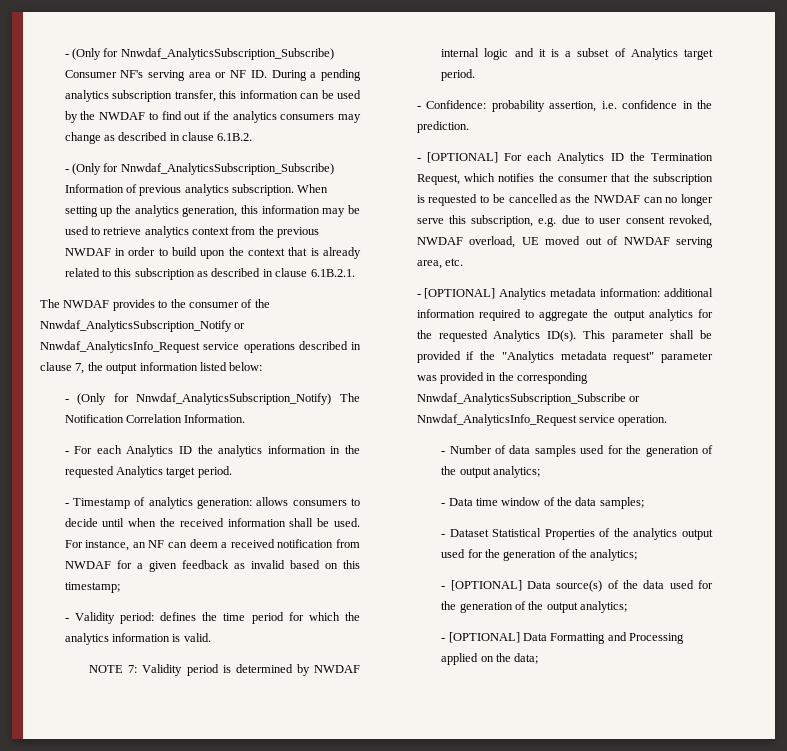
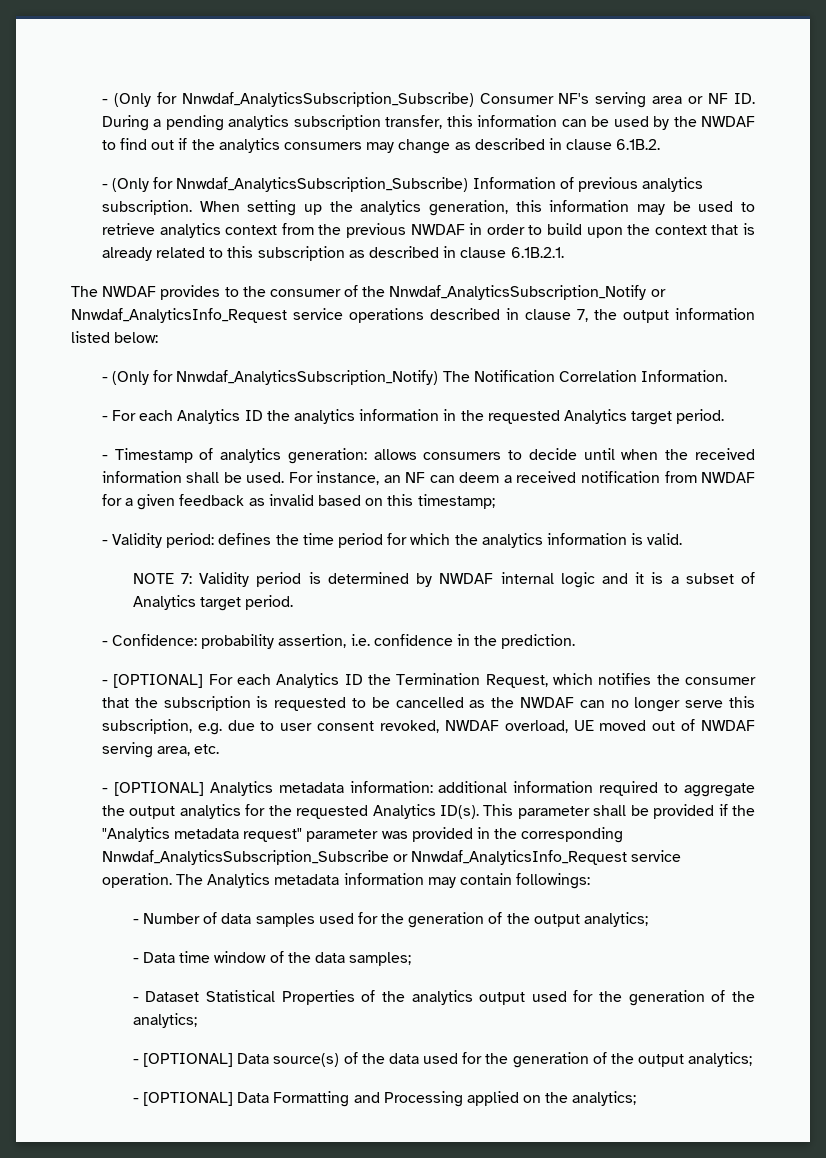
+ The Analytics metadata information may contain followings:
- - [OPTIONAL] Data Formatting and Processing applied on the data;
+ - [OPTIONAL] Data Formatting and Processing applied on the analytics;

